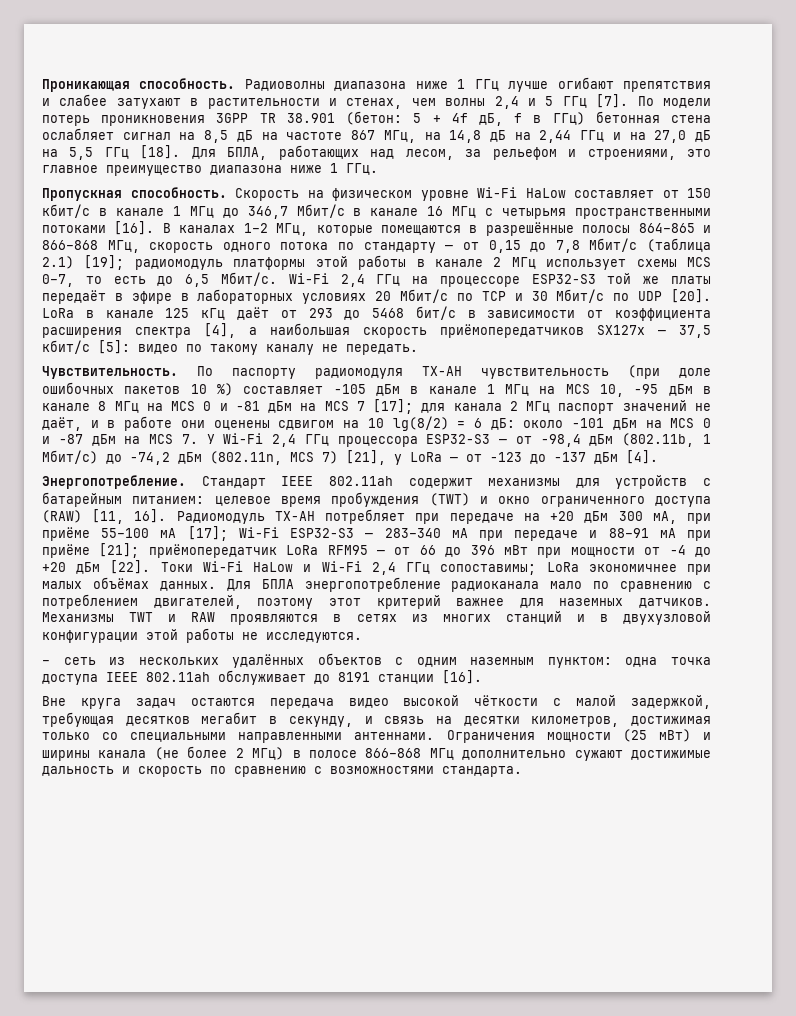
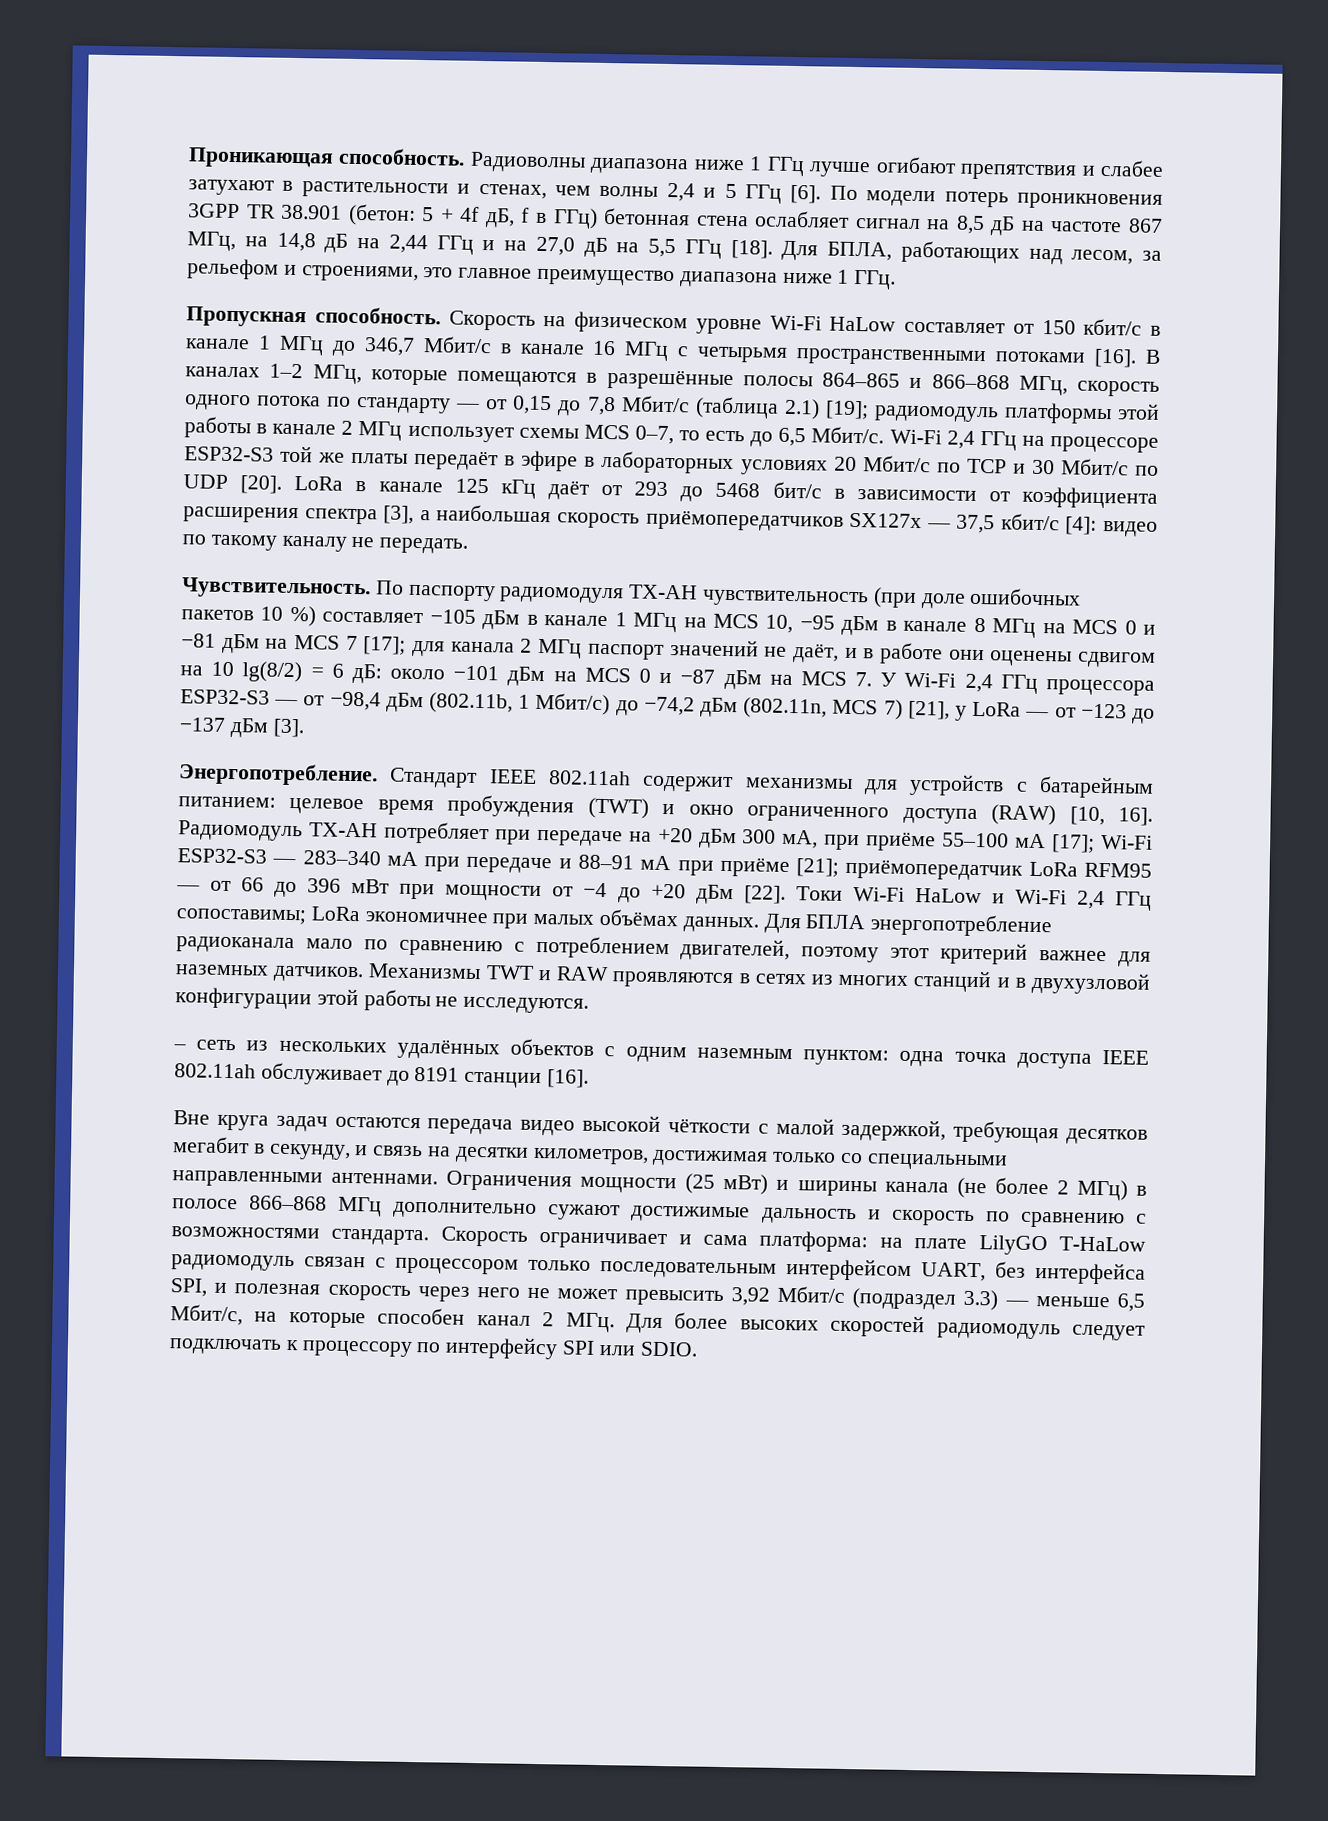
- Радиоволны диапазона ниже 1 ГГц лучше огибают препятствия и слабее затухают в растительности и стенах, чем волны 2,4 и 5 ГГц [7].
+ Радиоволны диапазона ниже 1 ГГц лучше огибают препятствия и слабее затухают в растительности и стенах, чем волны 2,4 и 5 ГГц [6].
- LoRa в канале 125 кГц даёт от 293 до 5468 бит/с в зависимости от коэффициента расширения спектра [4], а наибольшая скорость приёмопередатчиков SX127x — 37,5 кбит/с [5]: видео по такому каналу не передать.
+ LoRa в канале 125 кГц даёт от 293 до 5468 бит/с в зависимости от коэффициента расширения спектра [3], а наибольшая скорость приёмопередатчиков SX127x — 37,5 кбит/с [4]: видео по такому каналу не передать.
- около −101 дБм на MCS 0 и −87 дБм на MCS 7. У Wi-Fi 2,4 ГГц процессора ESP32-S3 — от −98,4 дБм (802.11b, 1 Мбит/с) до −74,2 дБм (802.11n, MCS 7) [21], у LoRa — от −123 до −137 дБм [4].
+ около −101 дБм на MCS 0 и −87 дБм на MCS 7. У Wi-Fi 2,4 ГГц процессора ESP32-S3 — от −98,4 дБм (802.11b, 1 Мбит/с) до −74,2 дБм (802.11n, MCS 7) [21], у LoRa — от −123 до −137 дБм [3].
- Стандарт IEEE 802.11ah содержит механизмы для устройств с батарейным питанием: целевое время пробуждения (TWT) и окно ограниченного доступа (RAW) [11, 16].
+ Стандарт IEEE 802.11ah содержит механизмы для устройств с батарейным питанием: целевое время пробуждения (TWT) и окно ограниченного доступа (RAW) [10, 16].
+ Скорость ограничивает и сама платформа: на плате LilyGO T-HaLow радиомодуль связан с процессором только последовательным интерфейсом UART, без интерфейса SPI, и полезная скорость через него не может превысить 3,92 Мбит/с (подраздел 3.3) — меньше 6,5 Мбит/с, на которые способен канал 2 МГц. Для более высоких скоростей радиомодуль следует подключать к процессору по интерфейсу SPI или SDIO.

